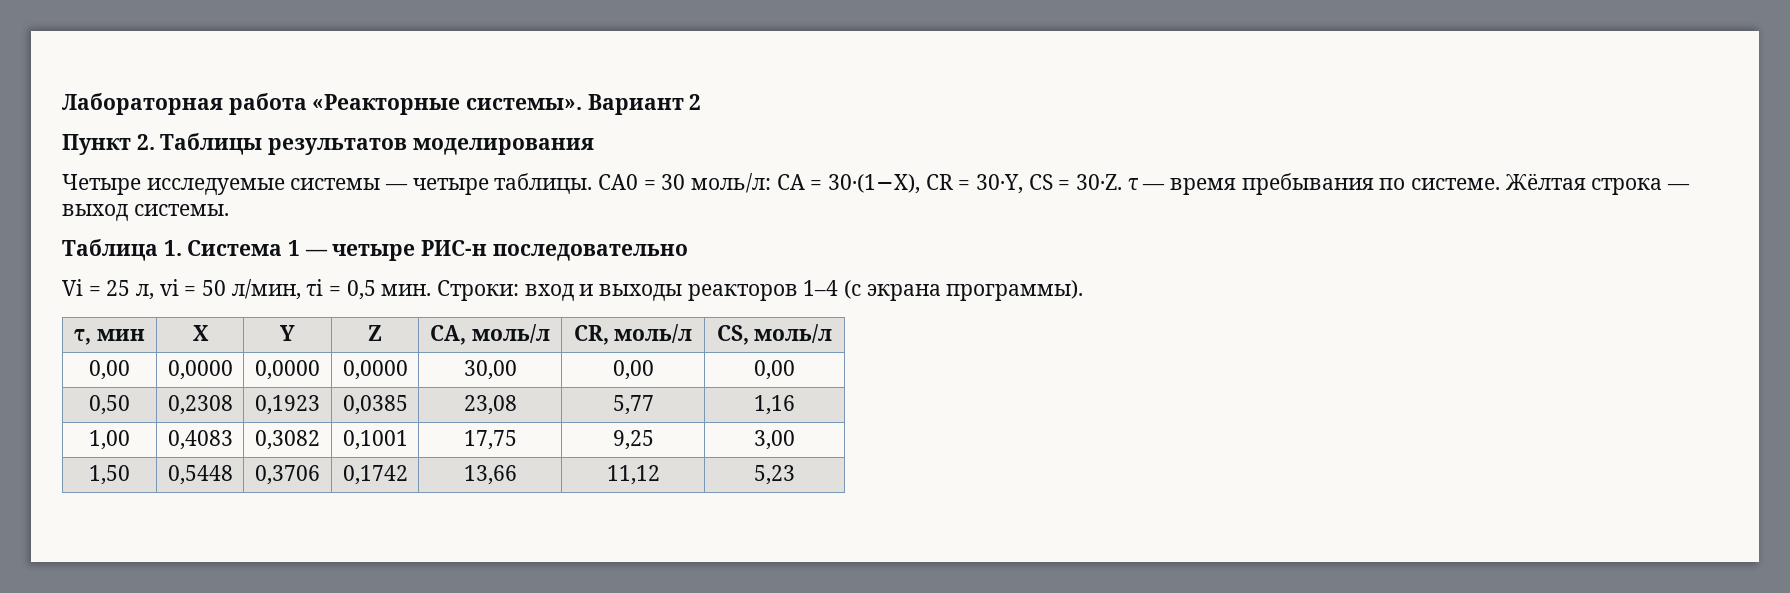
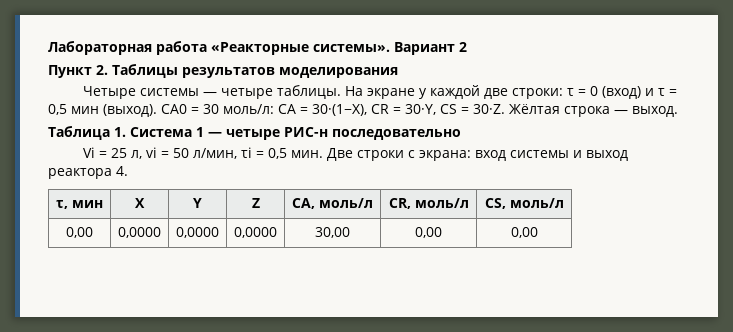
- Четыре исследуемые системы — четыре таблицы.
+ Четыре системы — четыре таблицы.
+ На экране у каждой две строки: τ = 0 (вход) и τ = 0,5 мин (выход).
- CA0 = 30 моль/л: CA = 30·(1−X), CR = 30·Y, CS = 30·Z. τ — время пребывания по системе.
+ CA0 = 30 моль/л: CA = 30·(1−X), CR = 30·Y, CS = 30·Z.
- Жёлтая строка — выход системы.
+ Жёлтая строка — выход.
- Строки: вход и выходы реакторов 1–4 (с экрана программы).
+ Две строки с экрана: вход системы и выход реактора 4.
- 0,50 | 0,2308 | 0,1923 | 0,0385 | 23,08 | 5,77 | 1,16
- 1,00 | 0,4083 | 0,3082 | 0,1001 | 17,75 | 9,25 | 3,00
- 1,50 | 0,5448 | 0,3706 | 0,1742 | 13,66 | 11,12 | 5,23

